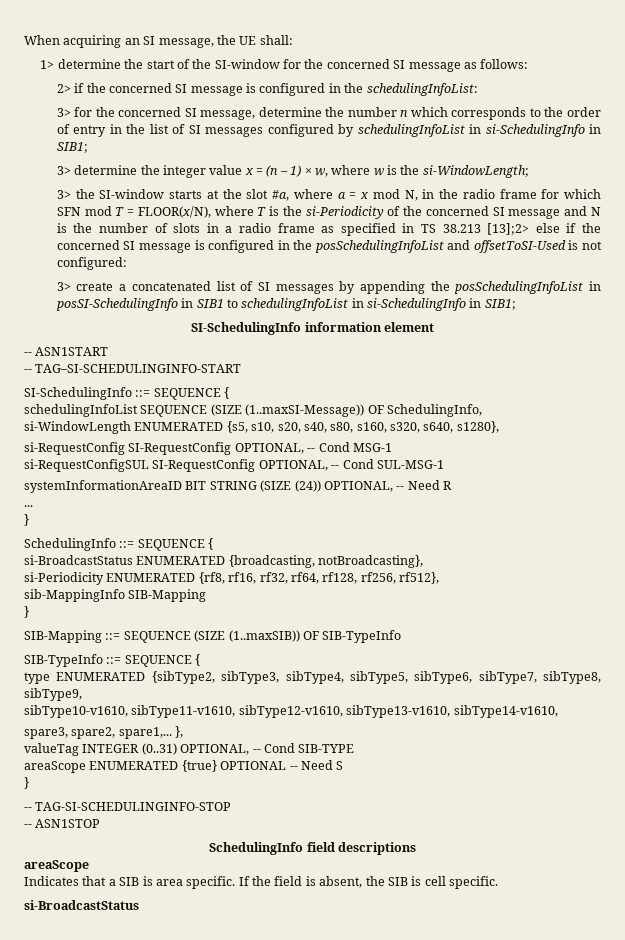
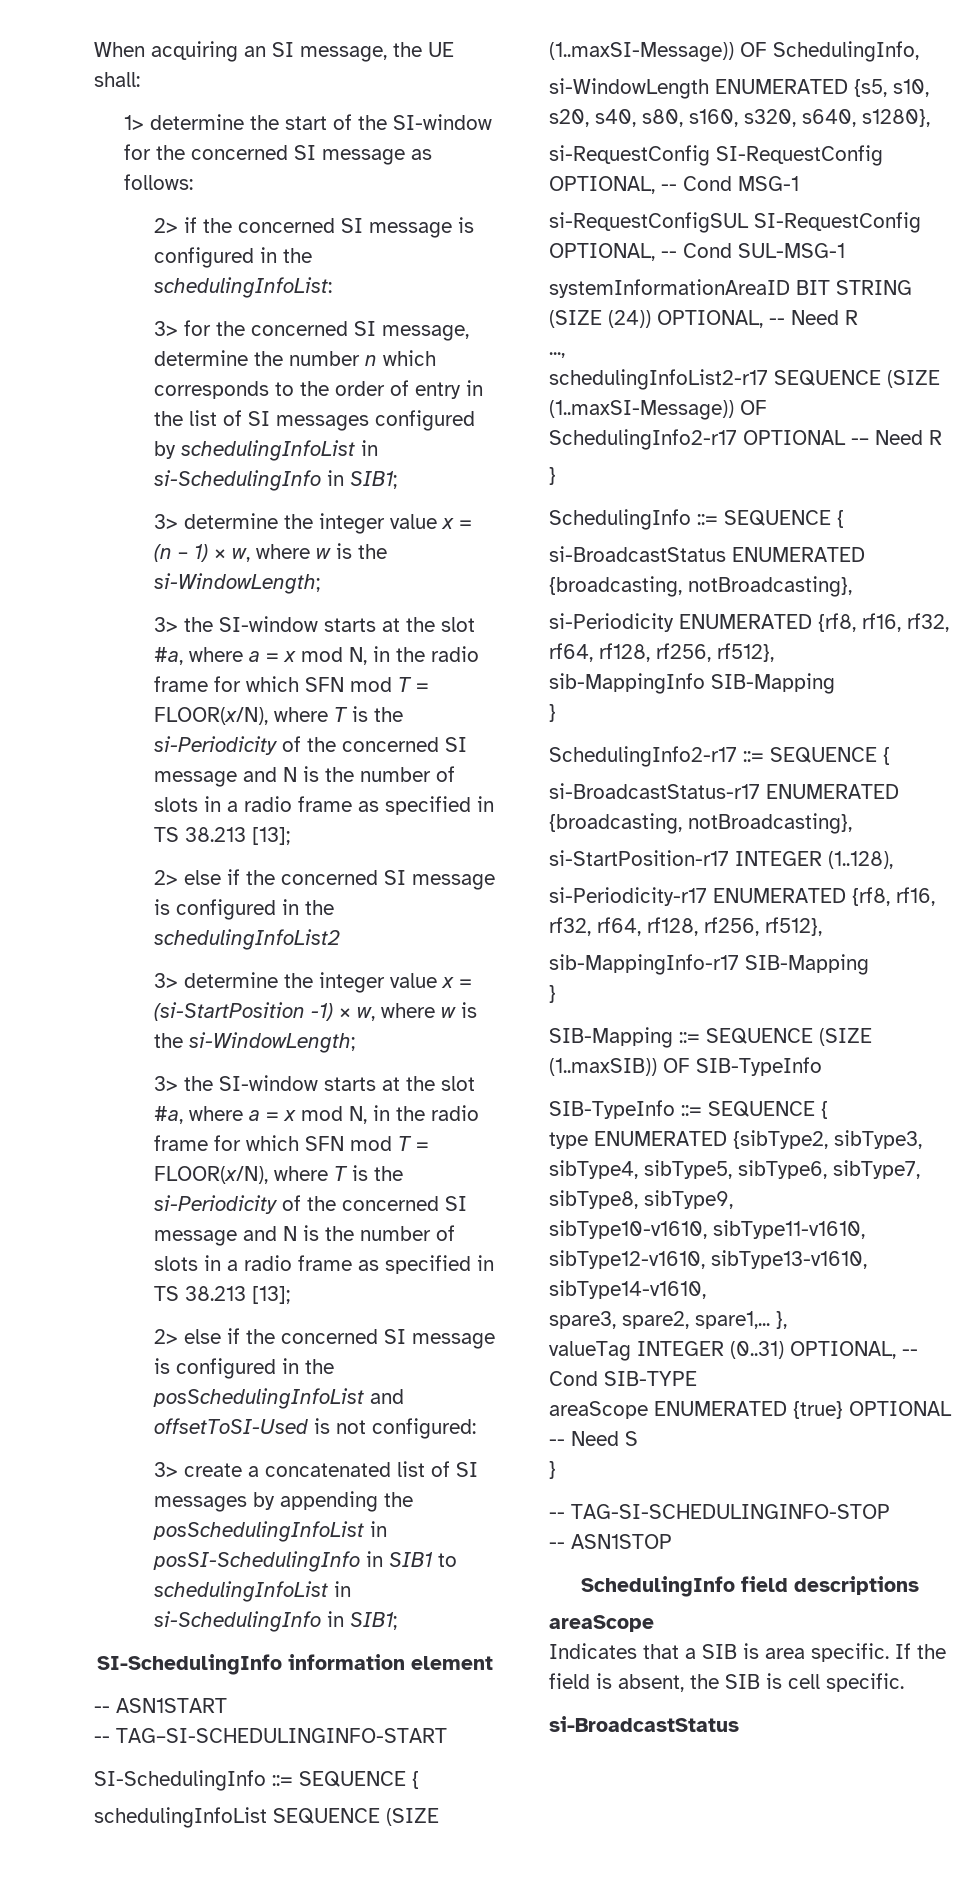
  3> determine the integer value x = (n – 1) × w, where w is the si-WindowLength;
- 3> the SI-window starts at the slot #a, where a = x mod N, in the radio frame for which SFN mod T = FLOOR(x/N), where T is the si-Periodicity of the concerned SI message and N is the number of slots in a radio frame as specified in TS 38.213 [13];2> else if the concerned SI message is configured in the posSchedulingInfoList and offsetToSI-Used is not configured:
+ 3> the SI-window starts at the slot #a, where a = x mod N, in the radio frame for which SFN mod T = FLOOR(x/N), where T is the si-Periodicity of the concerned SI message and N is the number of slots in a radio frame as specified in TS 38.213 [13];
+ 2> else if the concerned SI message is configured in the schedulingInfoList2
+ 3> determine the integer value x = (si-StartPosition -1) × w, where w is the si-WindowLength;
+ 3> the SI-window starts at the slot #a, where a = x mod N, in the radio frame for which SFN mod T = FLOOR(x/N), where T is the si-Periodicity of the concerned SI message and N is the number of slots in a radio frame as specified in TS 38.213 [13];
+ 2> else if the concerned SI message is configured in the posSchedulingInfoList and offsetToSI-Used is not configured:
- ...
+ ...,
+ schedulingInfoList2-r17 SEQUENCE (SIZE (1..maxSI-Message)) OF SchedulingInfo2-r17 OPTIONAL -– Need R
+ SchedulingInfo2-r17 ::= SEQUENCE {
+ si-BroadcastStatus-r17 ENUMERATED {broadcasting, notBroadcasting},
+ si-StartPosition-r17 INTEGER (1..128),
+ si-Periodicity-r17 ENUMERATED {rf8, rf16, rf32, rf64, rf128, rf256, rf512},
+ sib-MappingInfo-r17 SIB-Mapping
+ }

